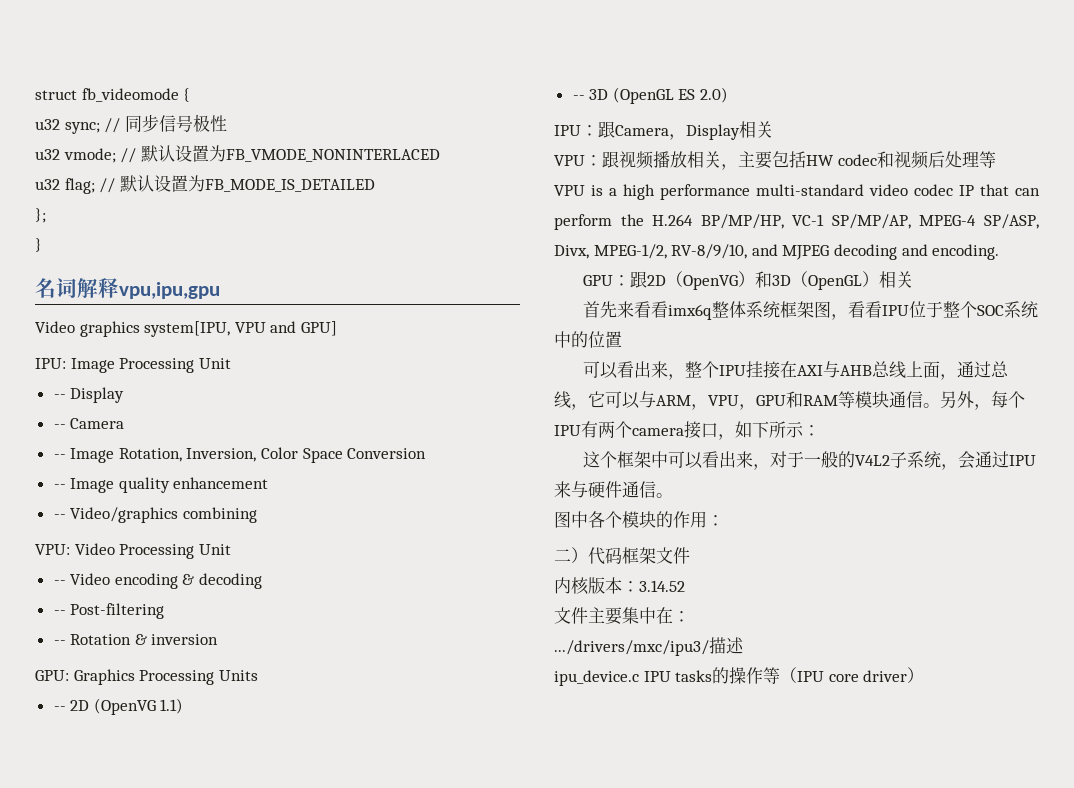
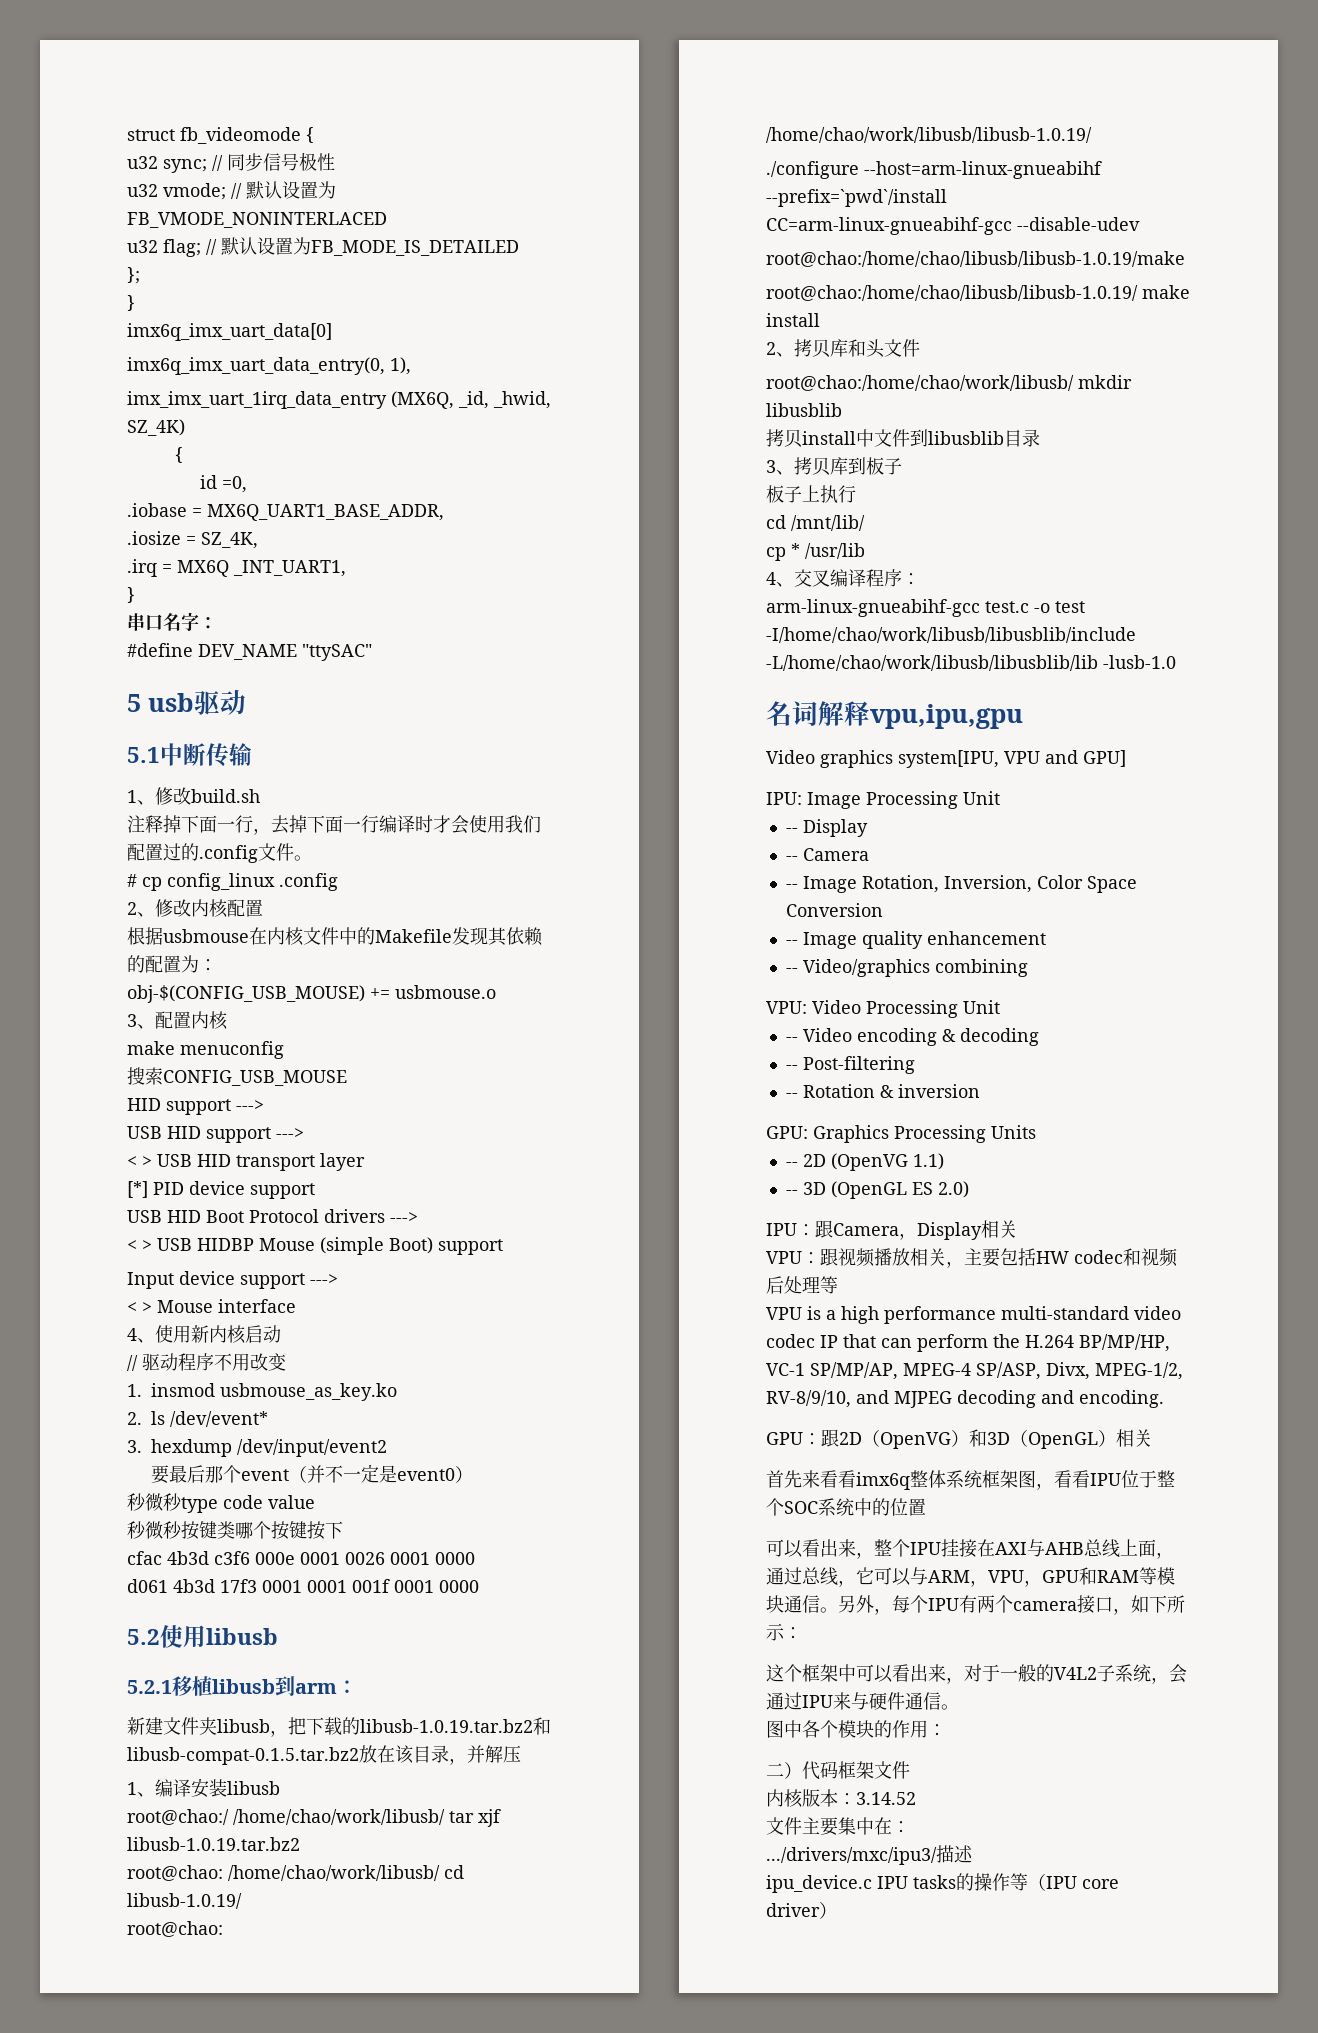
+ imx6q_imx_uart_data[0]
+ imx6q_imx_uart_data_entry(0, 1),
+ imx_imx_uart_1irq_data_entry (MX6Q, _id, _hwid, SZ_4K)
+ {
+ id =0,
+ .iobase = MX6Q_UART1_BASE_ADDR,
+ .iosize = SZ_4K,
+ .irq = MX6Q _INT_UART1,
+ }
+ 串口名字：
+ #define DEV_NAME "ttySAC"
+ 5 usb驱动
+ 5.1中断传输
+ 1、修改build.sh
+ 注释掉下面一行，去掉下面一行编译时才会使用我们配置过的.config文件。
+ # cp config_linux .config
+ 2、修改内核配置
+ 根据usbmouse在内核文件中的Makefile发现其依赖的配置为：
+ obj-$(CONFIG_USB_MOUSE) += usbmouse.o
+ 3、配置内核
+ make menuconfig
+ 搜索CONFIG_USB_MOUSE
+ HID support --->
+ USB HID support --->
+ < > USB HID transport layer
+ [*] PID device support
+ USB HID Boot Protocol drivers --->
+ < > USB HIDBP Mouse (simple Boot) support
+ Input device support --->
+ < > Mouse interface
+ 4、使用新内核启动
+ // 驱动程序不用改变
+ 1. insmod usbmouse_as_key.ko
+ 2. ls /dev/event*
+ 3. hexdump /dev/input/event2
+ 要最后那个event（并不一定是event0）
+ 秒微秒type code value
+ 秒微秒按键类哪个按键按下
+ cfac 4b3d c3f6 000e 0001 0026 0001 0000
+ d061 4b3d 17f3 0001 0001 001f 0001 0000
+ 5.2使用libusb
+ 5.2.1移植libusb到arm：
+ 新建文件夹libusb，把下载的libusb-1.0.19.tar.bz2和libusb-compat-0.1.5.tar.bz2放在该目录，并解压
+ 1、编译安装libusb
+ root@chao:/ /home/chao/work/libusb/ tar xjf libusb-1.0.19.tar.bz2
+ root@chao: /home/chao/work/libusb/ cd libusb-1.0.19/
+ root@chao: /home/chao/work/libusb/libusb-1.0.19/
+ ./configure --host=arm-linux-gnueabihf --prefix=`pwd`/install CC=arm-linux-gnueabihf-gcc --disable-udev
+ root@chao:/home/chao/libusb/libusb-1.0.19/make
+ root@chao:/home/chao/libusb/libusb-1.0.19/ make install
+ 2、拷贝库和头文件
+ root@chao:/home/chao/work/libusb/ mkdir libusblib
+ 拷贝install中文件到libusblib目录
+ 3、拷贝库到板子
+ 板子上执行
+ cd /mnt/lib/
+ cp * /usr/lib
+ 4、交叉编译程序：
+ arm-linux-gnueabihf-gcc test.c -o test -I/home/chao/work/libusb/libusblib/include -L/home/chao/work/libusb/libusblib/lib -lusb-1.0

